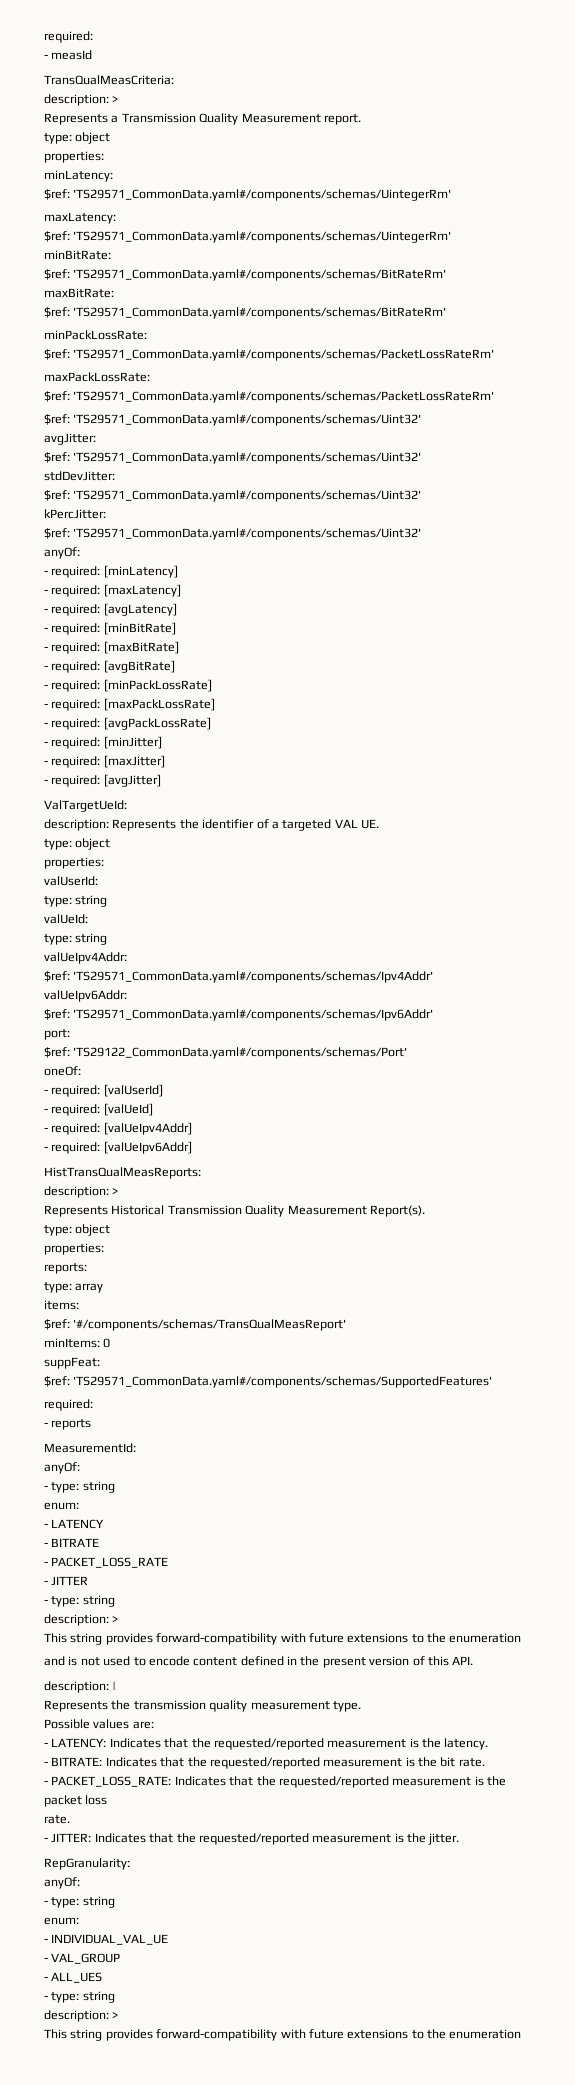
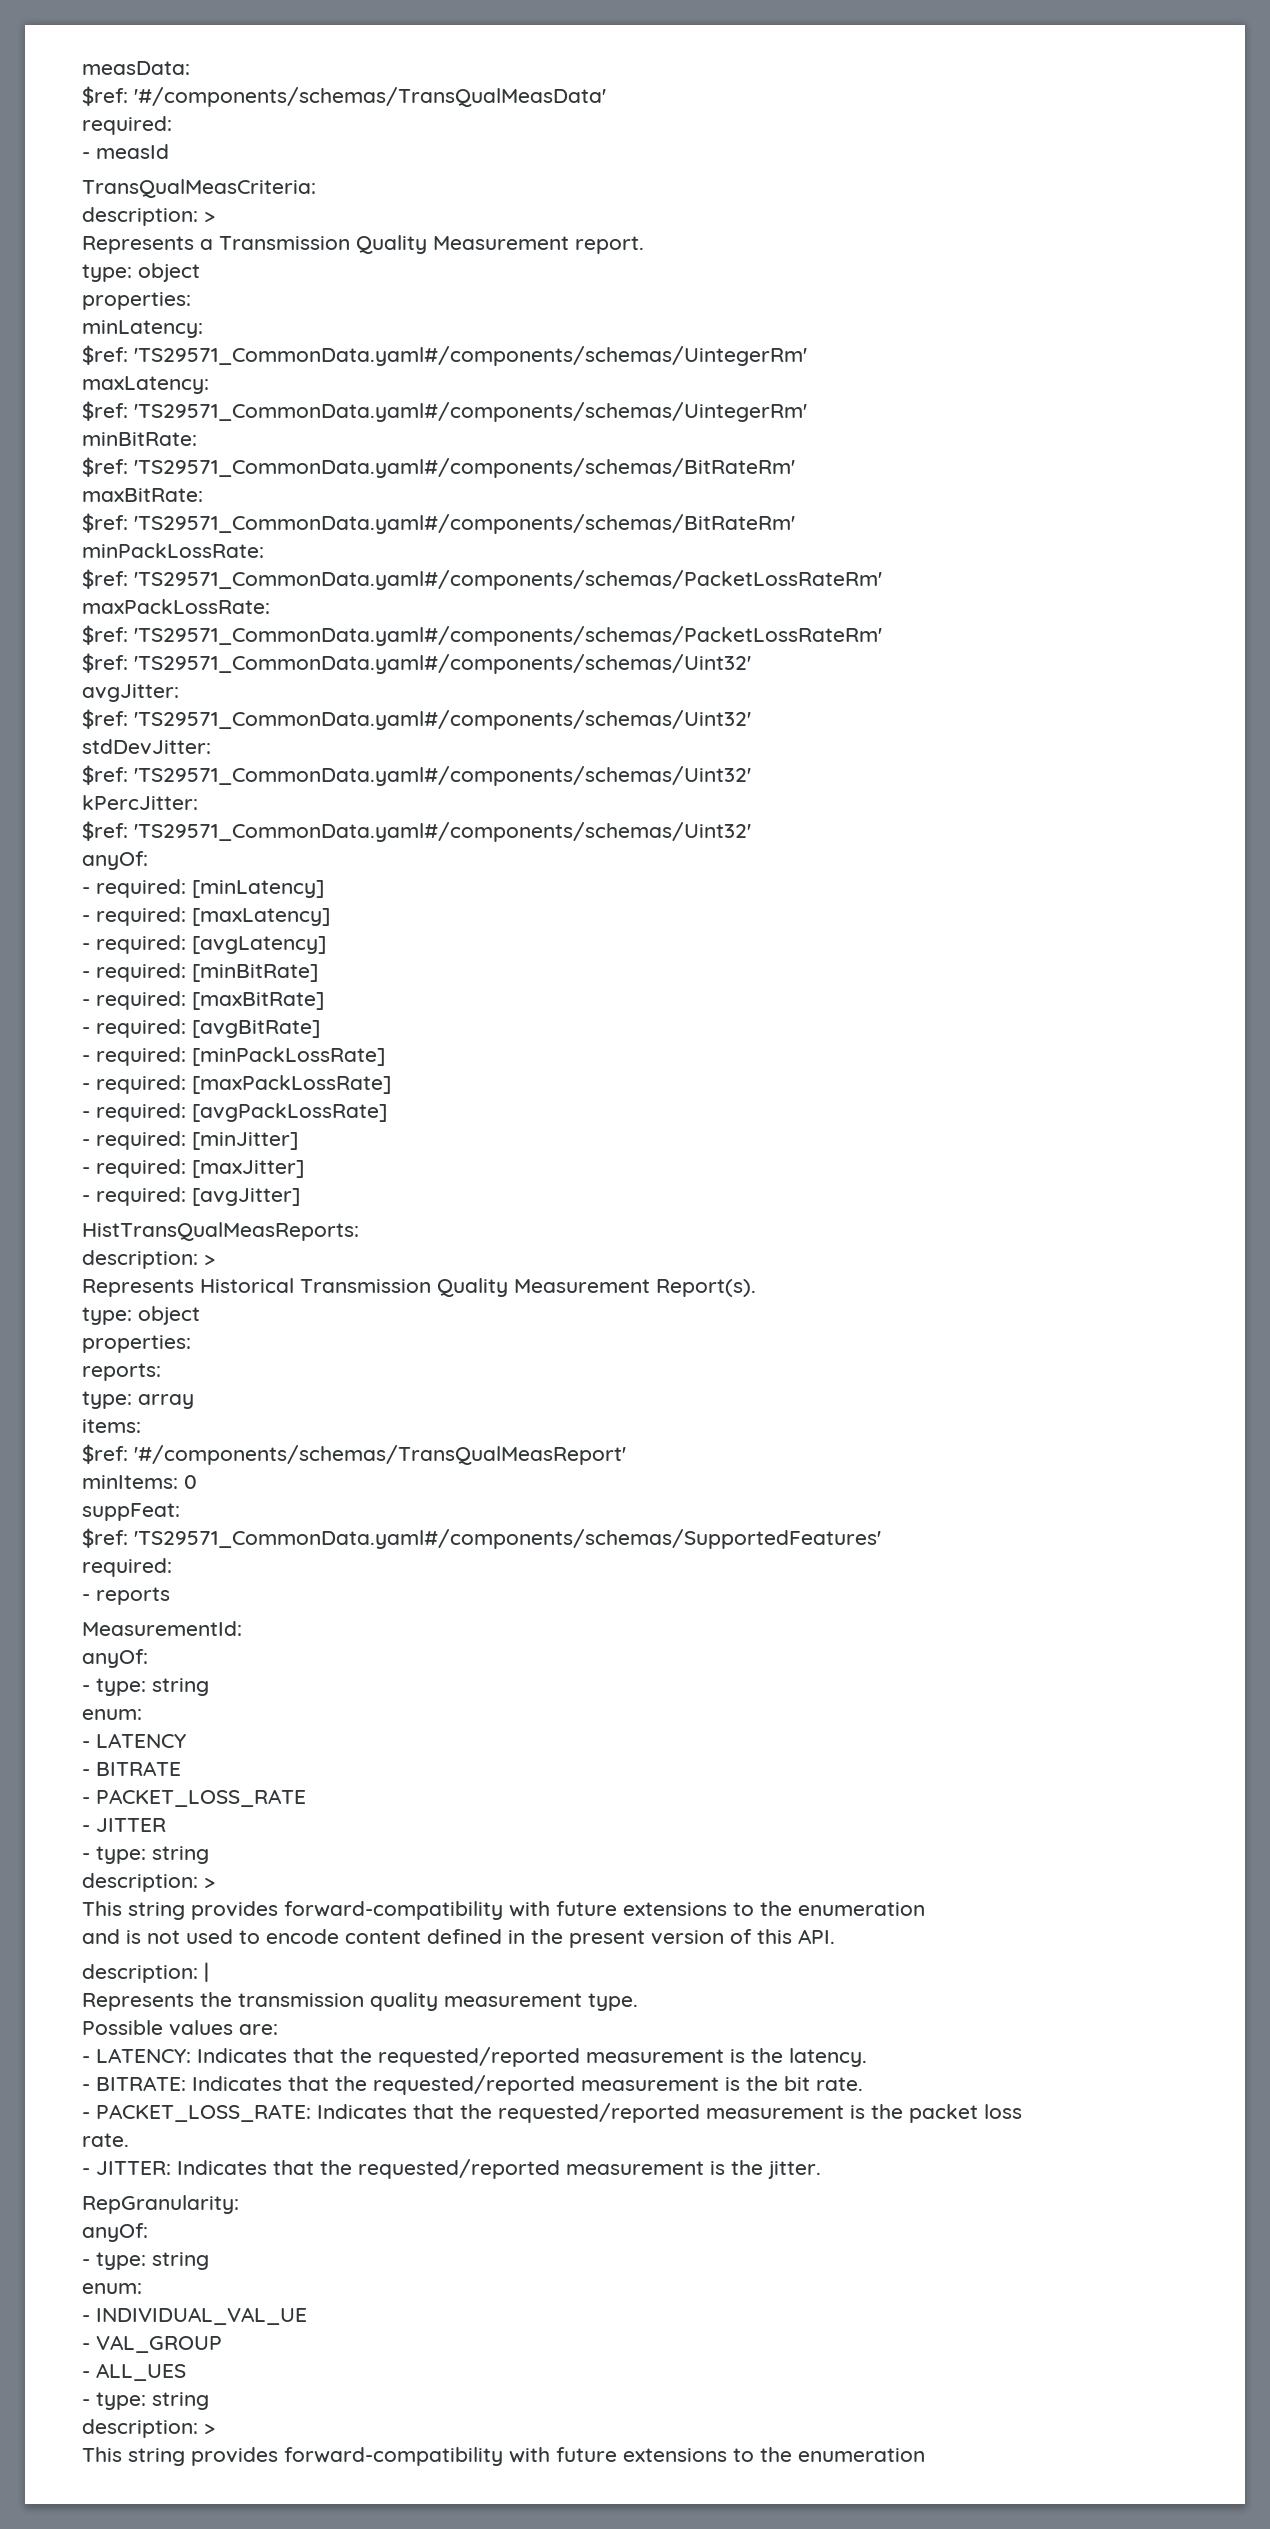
+ measData:
+ $ref: '#/components/schemas/TransQualMeasData'
- ValTargetUeId:
- description: Represents the identifier of a targeted VAL UE.
- type: object
- properties:
- valUserId:
- type: string
- valUeId:
- type: string
- valUeIpv4Addr:
- $ref: 'TS29571_CommonData.yaml#/components/schemas/Ipv4Addr'
- valUeIpv6Addr:
- $ref: 'TS29571_CommonData.yaml#/components/schemas/Ipv6Addr'
- port:
- $ref: 'TS29122_CommonData.yaml#/components/schemas/Port'
- oneOf:
- - required: [valUserId]
- - required: [valUeId]
- - required: [valUeIpv4Addr]
- - required: [valUeIpv6Addr]

